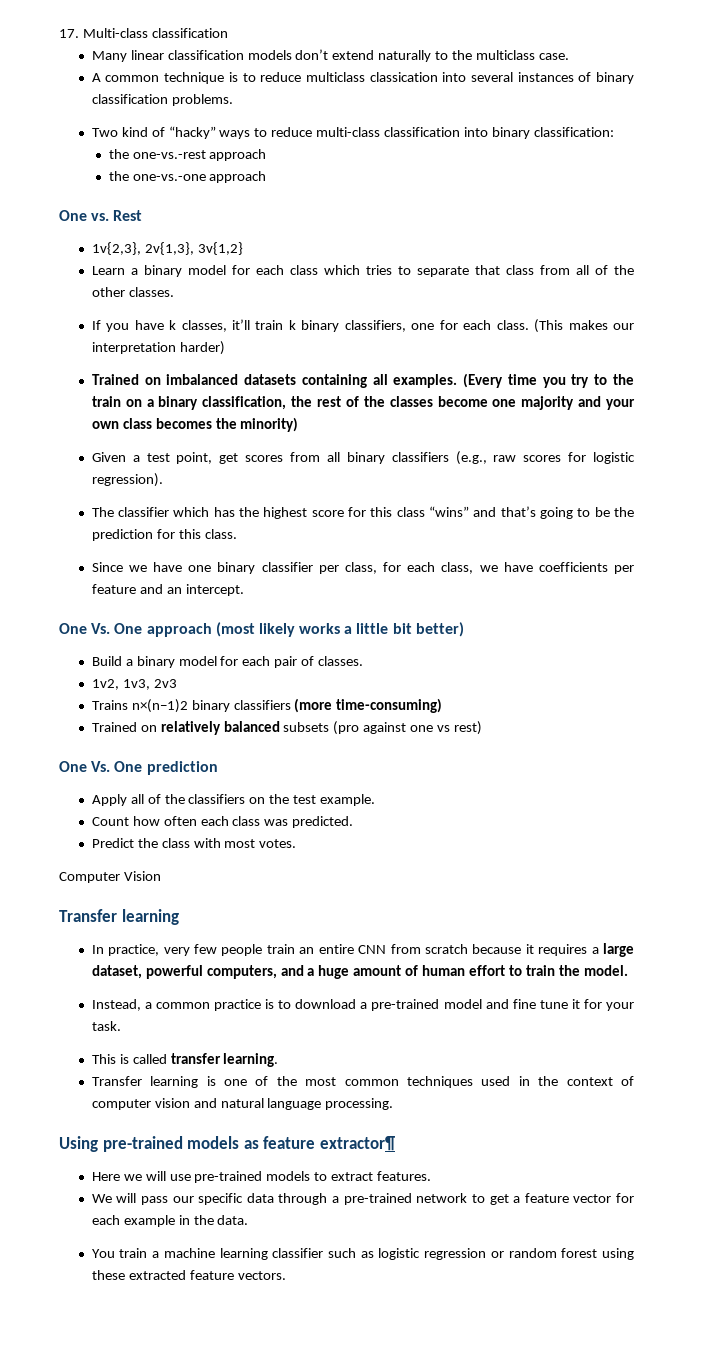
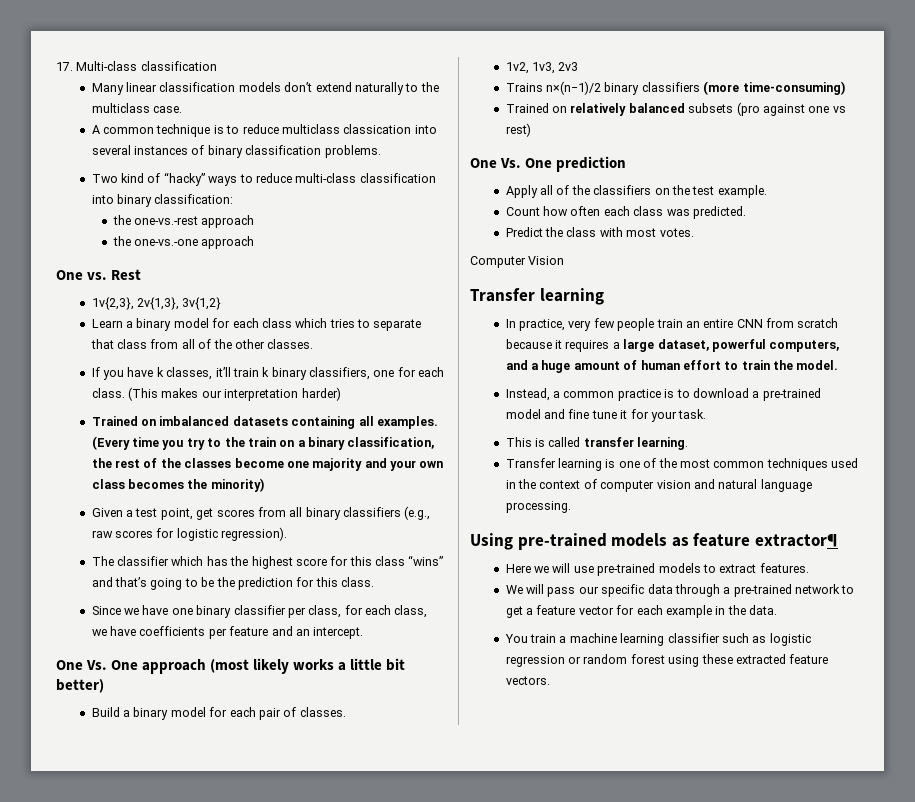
- Trains n×(n−1)2 binary classifiers (more time-consuming)
+ Trains n×(n−1)/2 binary classifiers (more time-consuming)

